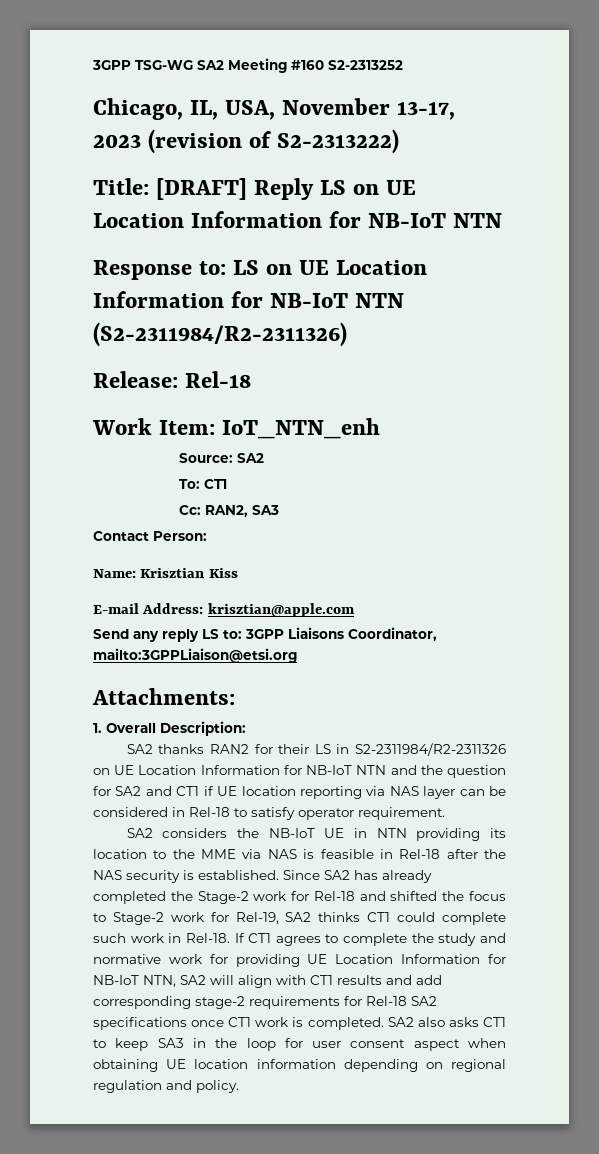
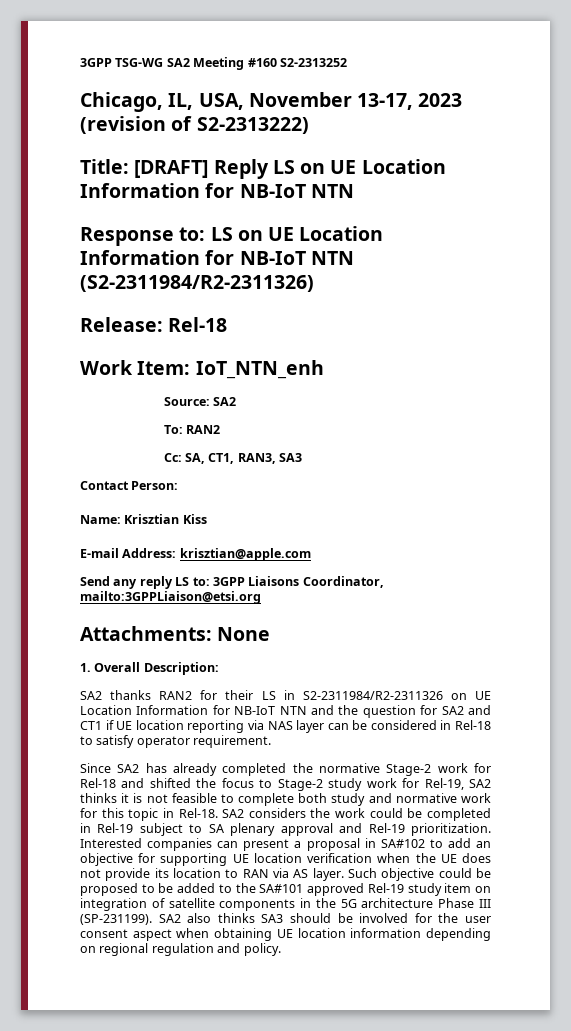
- To: CT1
+ To: RAN2
- Cc: RAN2, SA3
+ Cc: SA, CT1, RAN3, SA3
- Attachments:
+ Attachments: None
- SA2 considers the NB-IoT UE in NTN providing its location to the MME via NAS is feasible in Rel-18 after the NAS security is established. Since SA2 has already completed the Stage-2 work for Rel-18 and shifted the focus to Stage-2 work for Rel-19, SA2 thinks CT1 could complete such work in Rel-18. If CT1 agrees to complete the study and normative work for providing UE Location Information for NB-IoT NTN, SA2 will align with CT1 results and add corresponding stage-2 requirements for Rel-18 SA2 specifications once CT1 work is completed. SA2 also asks CT1 to keep SA3 in the loop for user consent aspect when obtaining UE location information depending on regional regulation and policy.
+ Since SA2 has already completed the normative Stage-2 work for Rel-18 and shifted the focus to Stage-2 study work for Rel-19, SA2 thinks it is not feasible to complete both study and normative work for this topic in Rel-18. SA2 considers the work could be completed in Rel-19 subject to SA plenary approval and Rel-19 prioritization. Interested companies can present a proposal in SA#102 to add an objective for supporting UE location verification when the UE does not provide its location to RAN via AS layer. Such objective could be proposed to be added to the SA#101 approved Rel-19 study item on integration of satellite components in the 5G architecture Phase III (SP-231199). SA2 also thinks SA3 should be involved for the user consent aspect when obtaining UE location information depending on regional regulation and policy.

